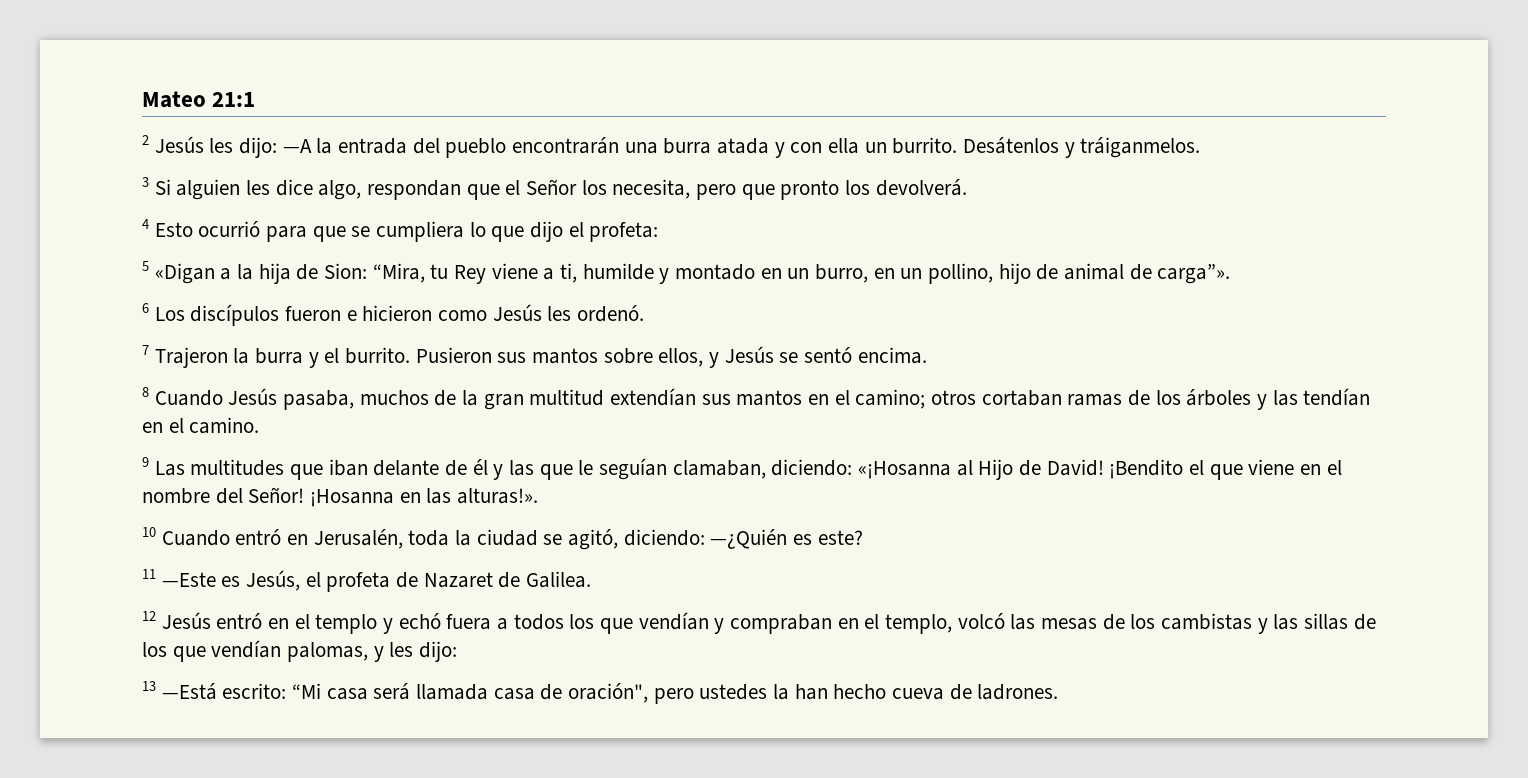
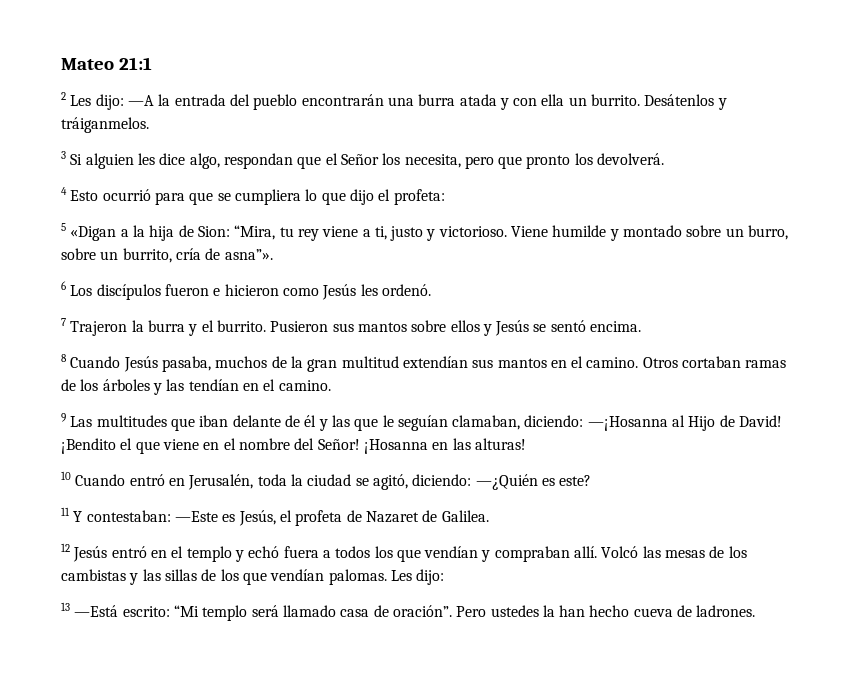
- 2 Jesús les dijo: —A la entrada del pueblo encontrarán una burra atada y con ella un burrito.
+ 2 Les dijo: —A la entrada del pueblo encontrarán una burra atada y con ella un burrito.
- 5 «Digan a la hija de Sion: “Mira, tu Rey viene a ti, humilde y montado en un burro, en un pollino, hijo de animal de carga”».
+ 5 «Digan a la hija de Sion: “Mira, tu rey viene a ti, justo y victorioso. Viene humilde y montado sobre un burro, sobre un burrito, cría de asna”».
- Pusieron sus mantos sobre ellos, y Jesús se sentó encima.
+ Pusieron sus mantos sobre ellos y Jesús se sentó encima.
- 8 Cuando Jesús pasaba, muchos de la gran multitud extendían sus mantos en el camino; otros cortaban ramas de los árboles y las tendían en el camino.
+ 8 Cuando Jesús pasaba, muchos de la gran multitud extendían sus mantos en el camino. Otros cortaban ramas de los árboles y las tendían en el camino.
- 9 Las multitudes que iban delante de él y las que le seguían clamaban, diciendo: «¡Hosanna al Hijo de David!
+ 9 Las multitudes que iban delante de él y las que le seguían clamaban, diciendo: —¡Hosanna al Hijo de David!
- ¡Hosanna en las alturas!».
+ ¡Hosanna en las alturas!
- 11 —Este es Jesús, el profeta de Nazaret de Galilea.
+ 11 Y contestaban: —Este es Jesús, el profeta de Nazaret de Galilea.
- 12 Jesús entró en el templo y echó fuera a todos los que vendían y compraban en el templo, volcó las mesas de los cambistas y las sillas de los que vendían palomas, y les dijo:
+ 12 Jesús entró en el templo y echó fuera a todos los que vendían y compraban allí. Volcó las mesas de los cambistas y las sillas de los que vendían palomas. Les dijo:
- 13 —Está escrito: “Mi casa será llamada casa de oración", pero ustedes la han hecho cueva de ladrones.
+ 13 —Está escrito: “Mi templo será llamado casa de oración”. Pero ustedes la han hecho cueva de ladrones.

